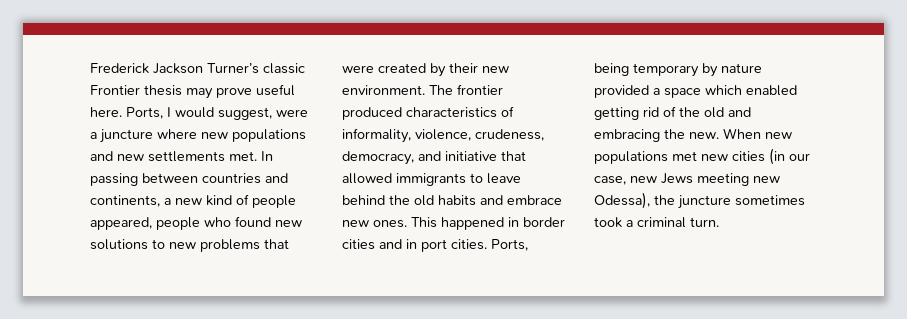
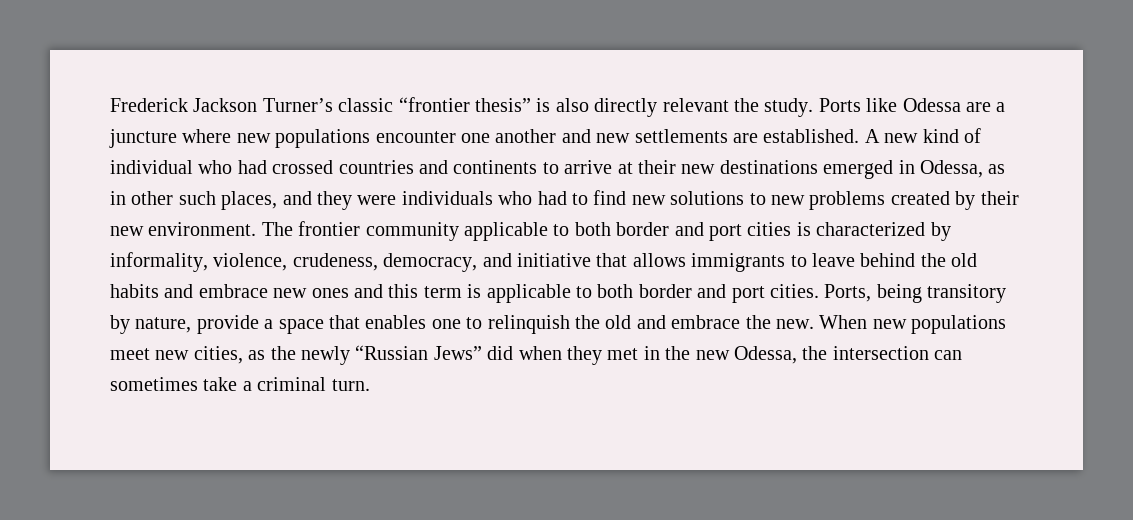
- Frederick Jackson Turner’s classic Frontier thesis may prove useful here. Ports, I would suggest, were a juncture where new populations and new settlements met. In passing between countries and continents, a new kind of people appeared, people who found new solutions to new problems that were created by their new environment.
+ Frederick Jackson Turner’s classic “frontier thesis” is also directly relevant the study. Ports like Odessa are a juncture where new populations encounter one another and new settlements are established. A new kind of individual who had crossed countries and continents to arrive at their new destinations emerged in Odessa, as in other such places, and they were individuals who had to find new solutions to new problems created by their new environment.
- The frontier produced characteristics of informality, violence, crudeness, democracy, and initiative that allowed immigrants to leave behind the old habits and embrace new ones. This happened in border cities and in port cities. Ports, being temporary by nature provided a space which enabled getting rid of the old and embracing the new.
+ The frontier community applicable to both border and port cities is characterized by informality, violence, crudeness, democracy, and initiative that allows immigrants to leave behind the old habits and embrace new ones and this term is applicable to both border and port cities. Ports, being transitory by nature, provide a space that enables one to relinquish the old and embrace the new.
- When new populations met new cities (in our case, new Jews meeting new Odessa), the juncture sometimes took a criminal turn.
+ When new populations meet new cities, as the newly “Russian Jews” did when they met in the new Odessa, the intersection can sometimes take a criminal turn.

